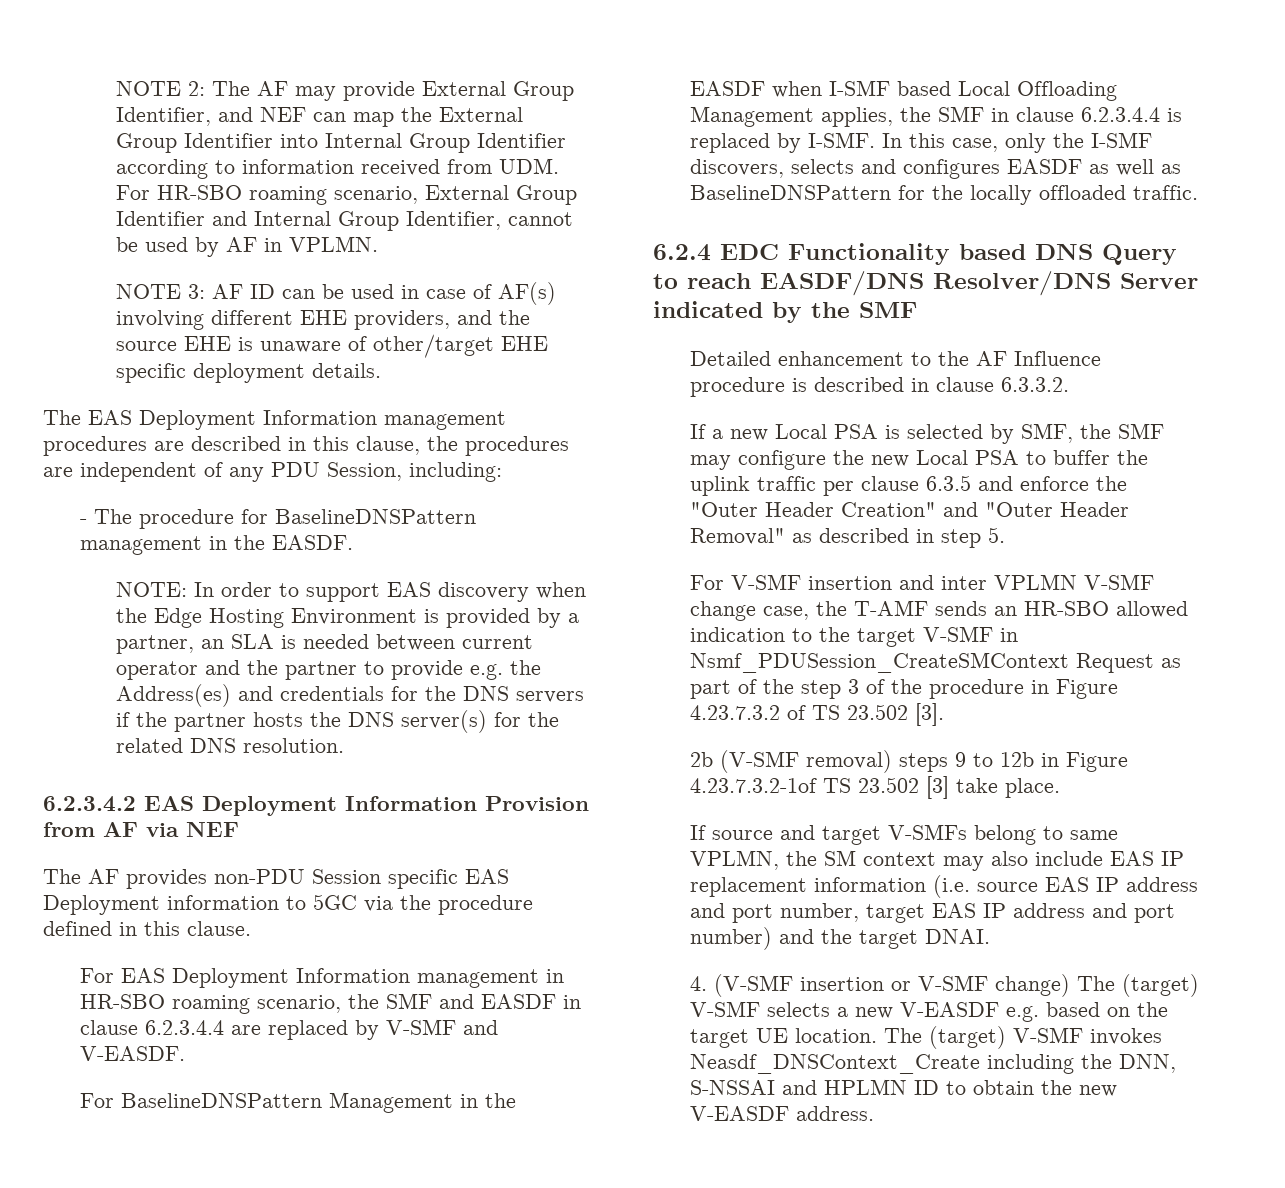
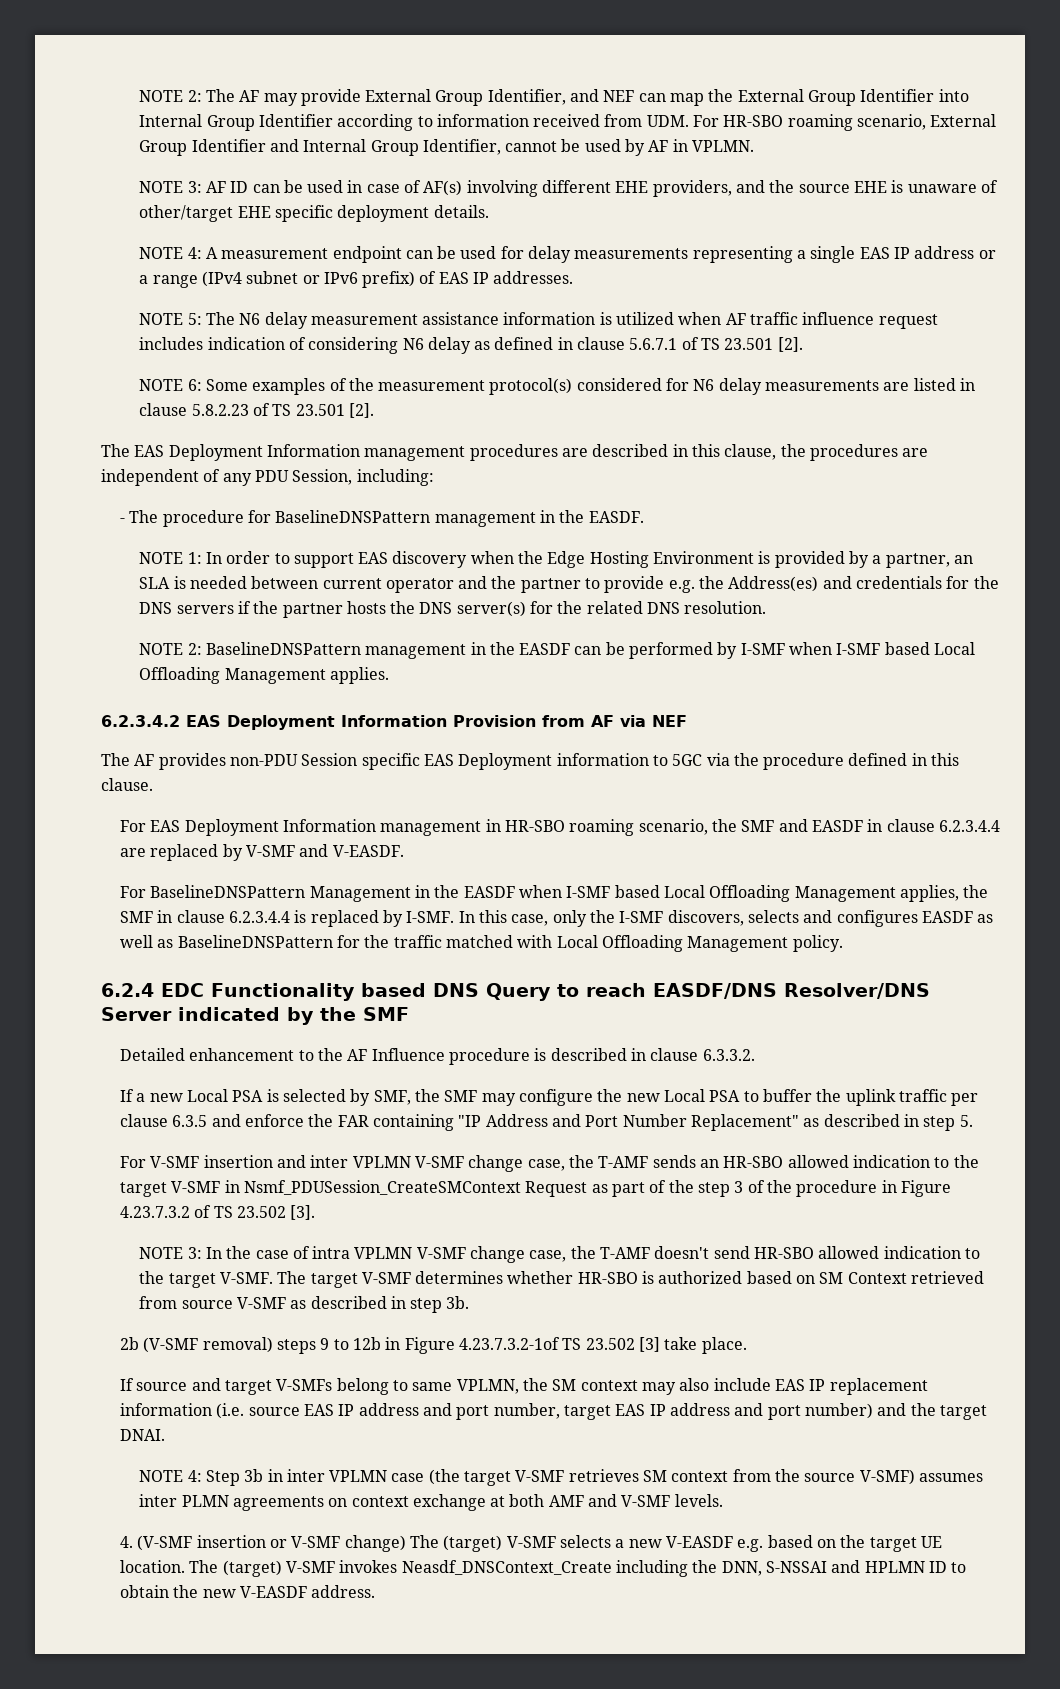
+ NOTE 4: A measurement endpoint can be used for delay measurements representing a single EAS IP address or a range (IPv4 subnet or IPv6 prefix) of EAS IP addresses.
+ NOTE 5: The N6 delay measurement assistance information is utilized when AF traffic influence request includes indication of considering N6 delay as defined in clause 5.6.7.1 of TS 23.501 [2].
+ NOTE 6: Some examples of the measurement protocol(s) considered for N6 delay measurements are listed in clause 5.8.2.23 of TS 23.501 [2].
- NOTE: In order to support EAS discovery when the Edge Hosting Environment is provided by a partner, an SLA is needed between current operator and the partner to provide e.g. the Address(es) and credentials for the DNS servers if the partner hosts the DNS server(s) for the related DNS resolution.
+ NOTE 1: In order to support EAS discovery when the Edge Hosting Environment is provided by a partner, an SLA is needed between current operator and the partner to provide e.g. the Address(es) and credentials for the DNS servers if the partner hosts the DNS server(s) for the related DNS resolution.
+ NOTE 2: BaselineDNSPattern management in the EASDF can be performed by I-SMF when I-SMF based Local Offloading Management applies.
- In this case, only the I-SMF discovers, selects and configures EASDF as well as BaselineDNSPattern for the locally offloaded traffic.
+ In this case, only the I-SMF discovers, selects and configures EASDF as well as BaselineDNSPattern for the traffic matched with Local Offloading Management policy.
- If a new Local PSA is selected by SMF, the SMF may configure the new Local PSA to buffer the uplink traffic per clause 6.3.5 and enforce the "Outer Header Creation" and "Outer Header Removal" as described in step 5.
+ If a new Local PSA is selected by SMF, the SMF may configure the new Local PSA to buffer the uplink traffic per clause 6.3.5 and enforce the FAR containing "IP Address and Port Number Replacement" as described in step 5.
+ NOTE 3: In the case of intra VPLMN V-SMF change case, the T-AMF doesn't send HR-SBO allowed indication to the target V-SMF. The target V-SMF determines whether HR-SBO is authorized based on SM Context retrieved from source V-SMF as described in step 3b.
+ NOTE 4: Step 3b in inter VPLMN case (the target V-SMF retrieves SM context from the source V-SMF) assumes inter PLMN agreements on context exchange at both AMF and V-SMF levels.

